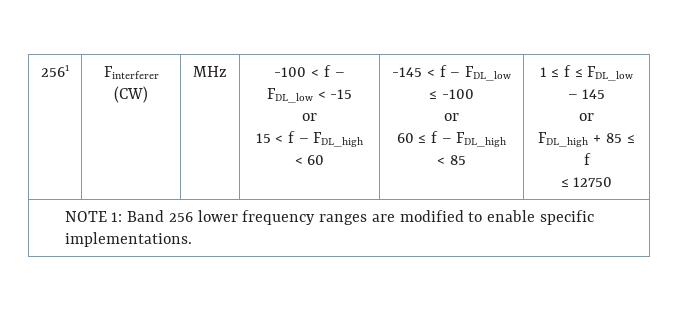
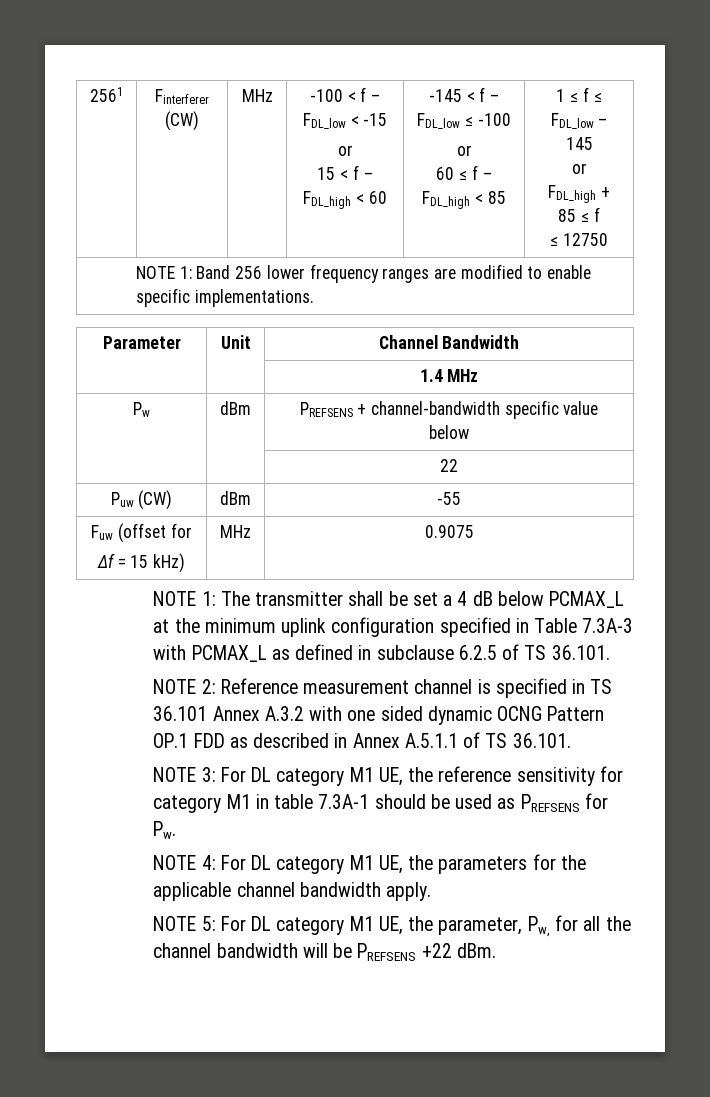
+ Parameter | Unit | Channel Bandwidth
+ | | 1.4 MHz
+ Pw | dBm | PREFSENS + channel-bandwidth specific value below
+ | | 22
+ Puw (CW) | dBm | -55
+ Fuw (offset for
+ Δf = 15 kHz) | MHz | 0.9075
+ NOTE 1: The transmitter shall be set a 4 dB below PCMAX_L at the minimum uplink configuration specified in Table 7.3A-3 with PCMAX_L as defined in subclause 6.2.5 of TS 36.101.
+ NOTE 2: Reference measurement channel is specified in TS 36.101 Annex A.3.2 with one sided dynamic OCNG Pattern OP.1 FDD as described in Annex A.5.1.1 of TS 36.101.
+ NOTE 3: For DL category M1 UE, the reference sensitivity for category M1 in table 7.3A-1 should be used as PREFSENS for Pw.
+ NOTE 4: For DL category M1 UE, the parameters for the applicable channel bandwidth apply.
+ NOTE 5: For DL category M1 UE, the parameter, Pw, for all the channel bandwidth will be PREFSENS +22 dBm.

